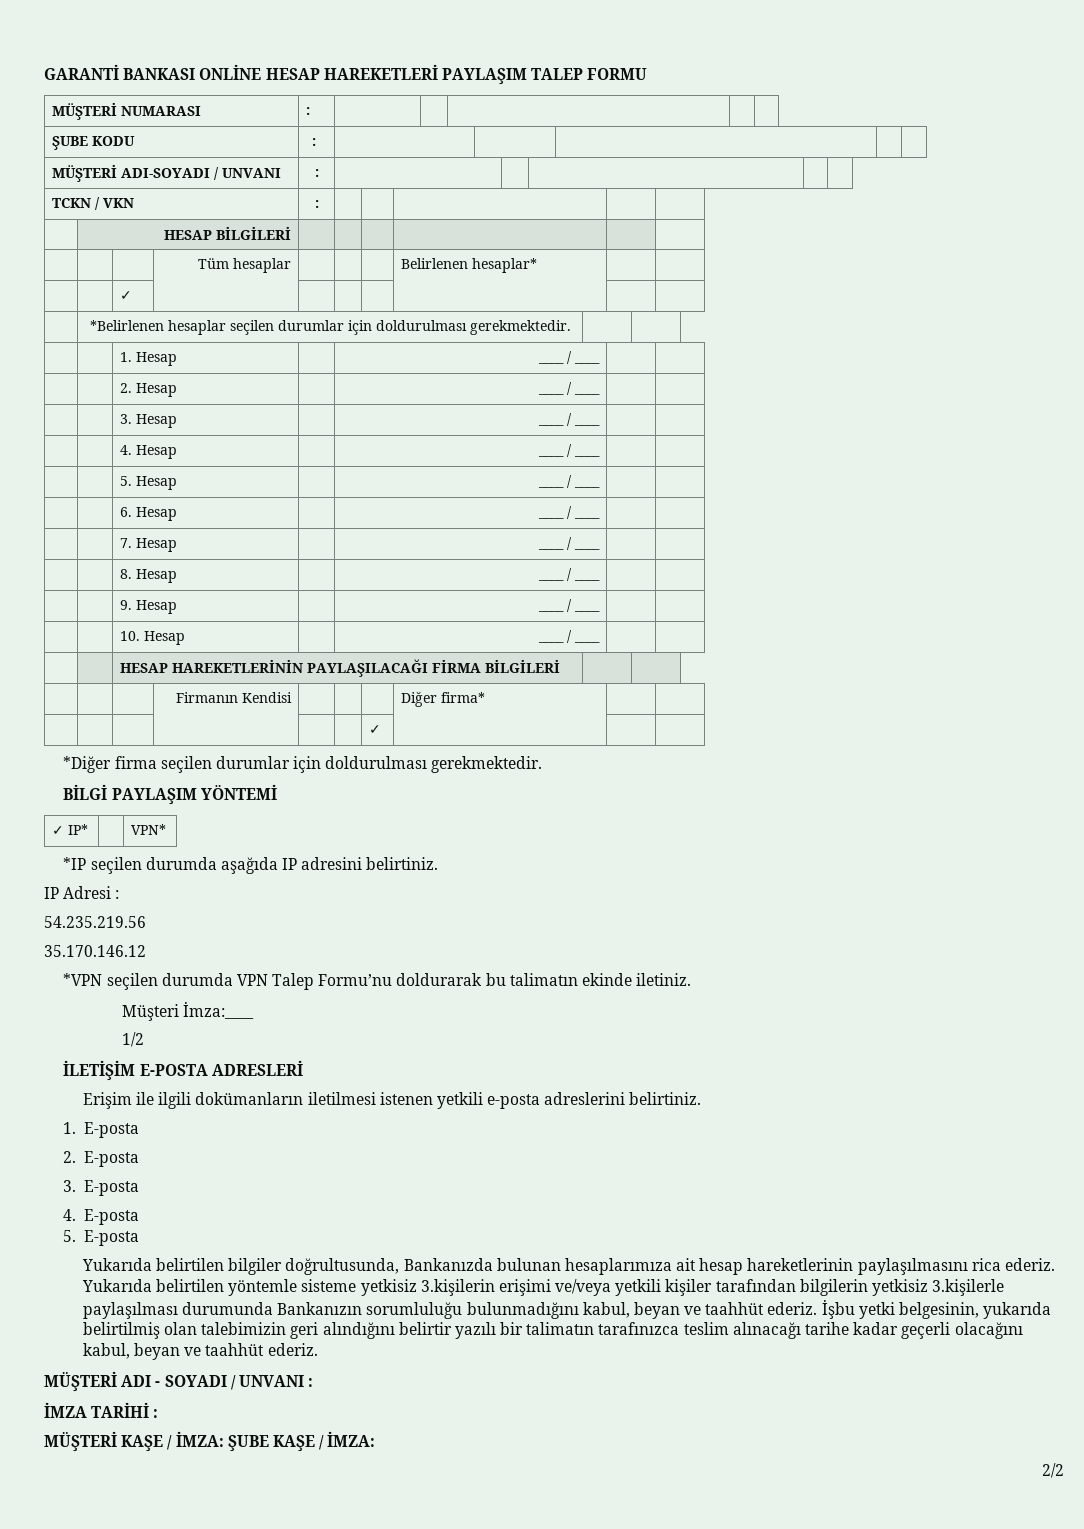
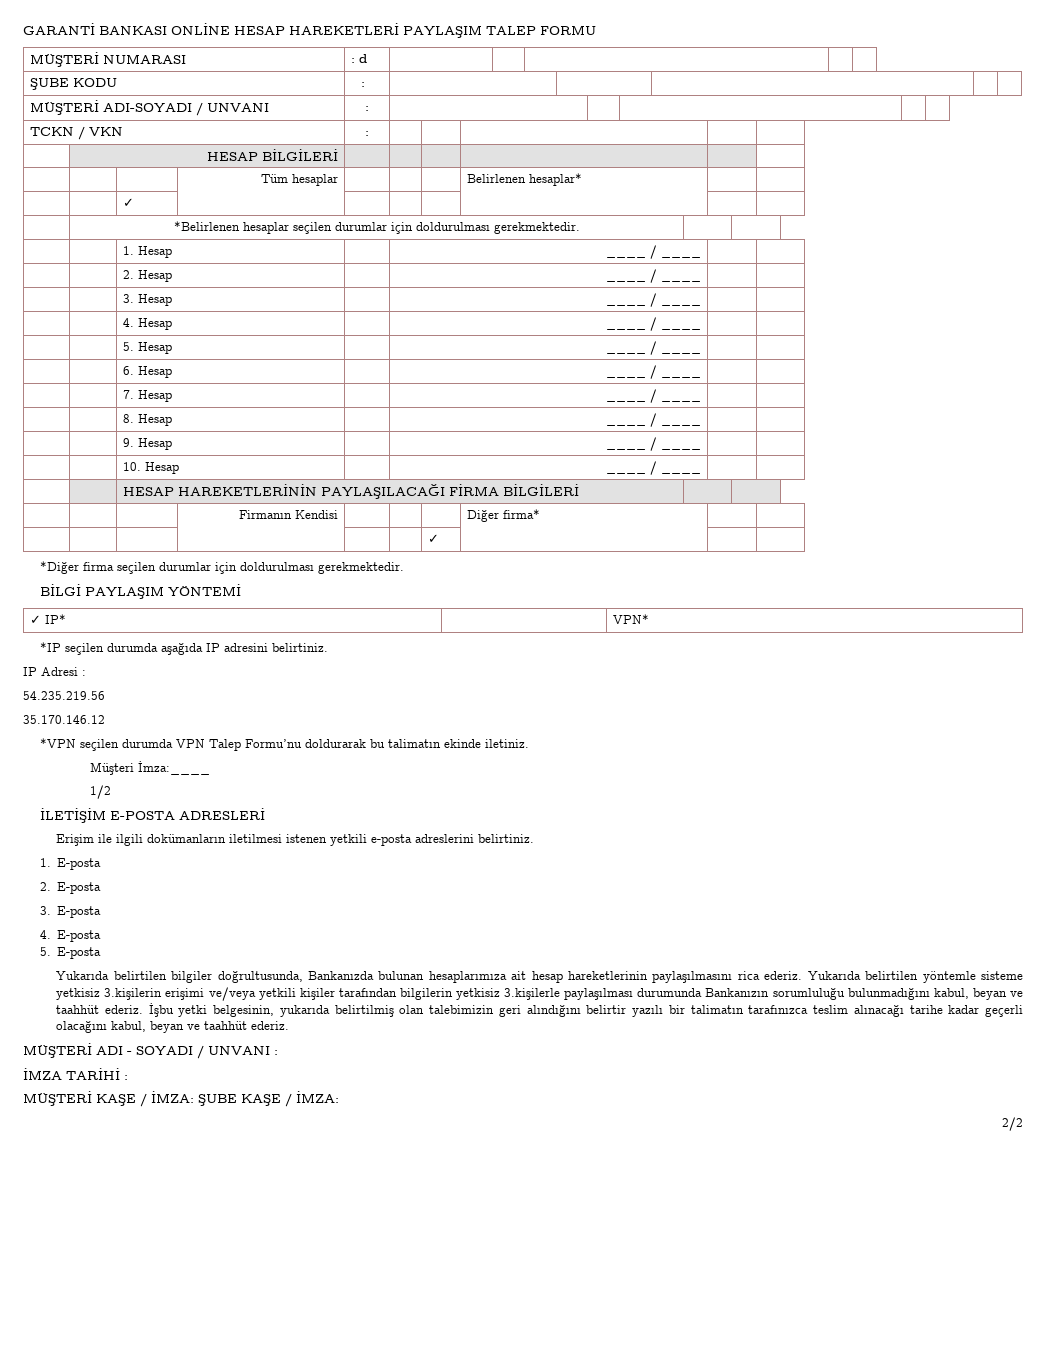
- MÜŞTERİ NUMARASI | : | | | | |
+ MÜŞTERİ NUMARASI | : d | | | | |

